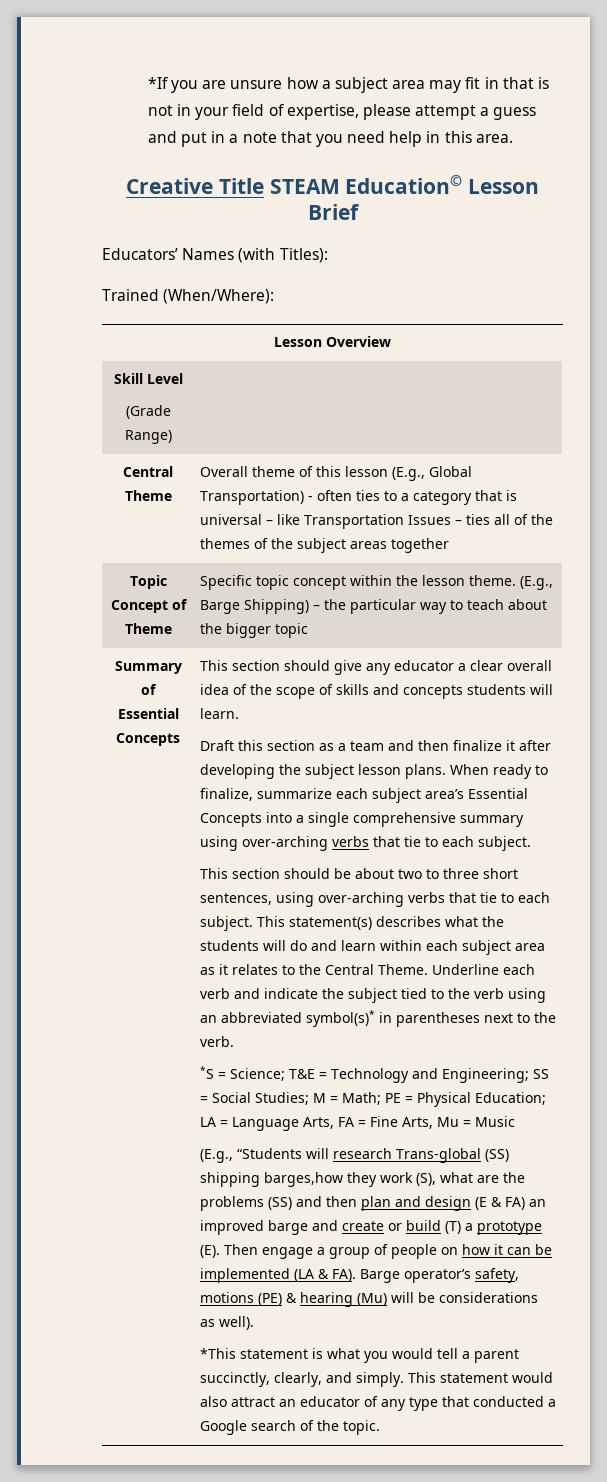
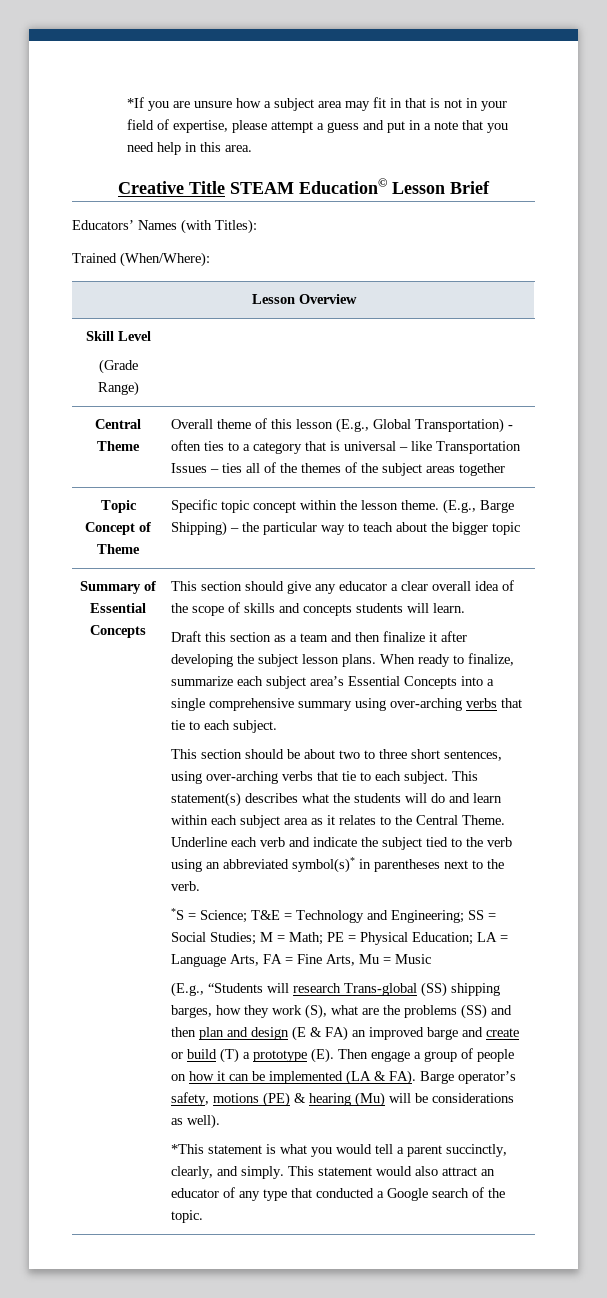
- (E.g., “Students will research Trans-global (SS) shipping barges,how they work (S), what are the problems (SS) and then plan and design (E & FA) an improved barge and create or build (T) a prototype (E). Then engage a group of people on how it can be implemented (LA & FA). Barge operator’s safety, motions (PE) & hearing (Mu) will be considerations as well).
+ (E.g., “Students will research Trans-global (SS) shipping barges, how they work (S), what are the problems (SS) and then plan and design (E & FA) an improved barge and create or build (T) a prototype (E). Then engage a group of people on how it can be implemented (LA & FA). Barge operator’s safety, motions (PE) & hearing (Mu) will be considerations as well).

